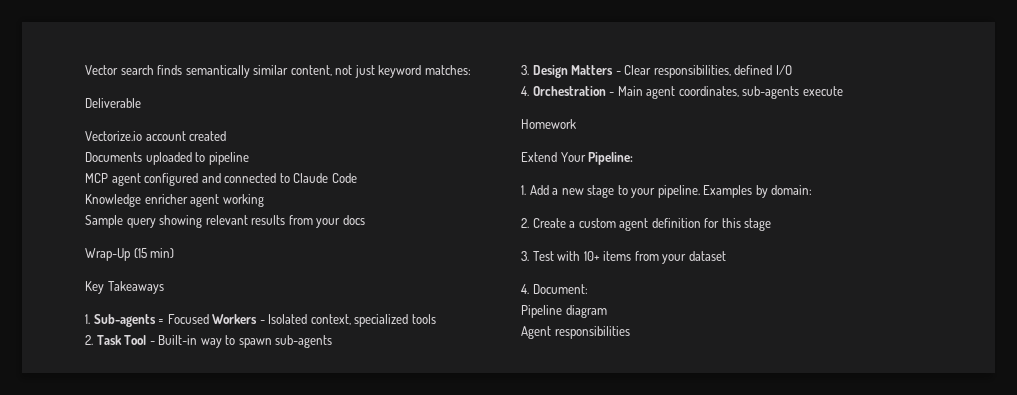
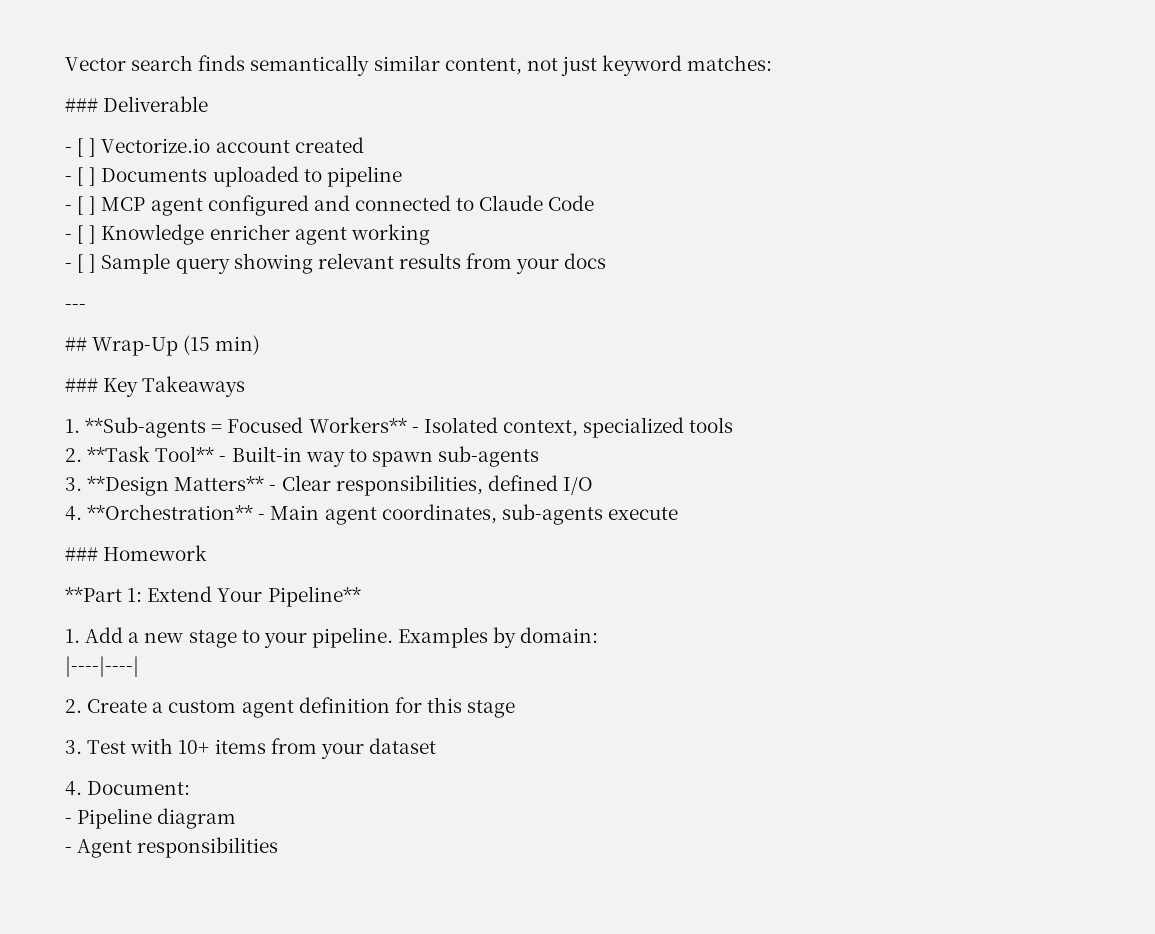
- Deliverable
+ ### Deliverable
- Vectorize.io account created
+ - [ ] Vectorize.io account created
- Documents uploaded to pipeline
+ - [ ] Documents uploaded to pipeline
- MCP agent configured and connected to Claude Code
+ - [ ] MCP agent configured and connected to Claude Code
- Knowledge enricher agent working
+ - [ ] Knowledge enricher agent working
- Sample query showing relevant results from your docs
+ - [ ] Sample query showing relevant results from your docs
- Wrap-Up (15 min)
+ ---
+ ## Wrap-Up (15 min)
- Key Takeaways
+ ### Key Takeaways
- 1. Sub-agents = Focused Workers - Isolated context, specialized tools
+ 1. **Sub-agents = Focused Workers** - Isolated context, specialized tools
- 2. Task Tool - Built-in way to spawn sub-agents
+ 2. **Task Tool** - Built-in way to spawn sub-agents
- 3. Design Matters - Clear responsibilities, defined I/O
+ 3. **Design Matters** - Clear responsibilities, defined I/O
- 4. Orchestration - Main agent coordinates, sub-agents execute
+ 4. **Orchestration** - Main agent coordinates, sub-agents execute
- Homework
+ ### Homework
- Extend Your Pipeline:
+ **Part 1: Extend Your Pipeline**
+ |----|----|
- Pipeline diagram
+ - Pipeline diagram
- Agent responsibilities
+ - Agent responsibilities

